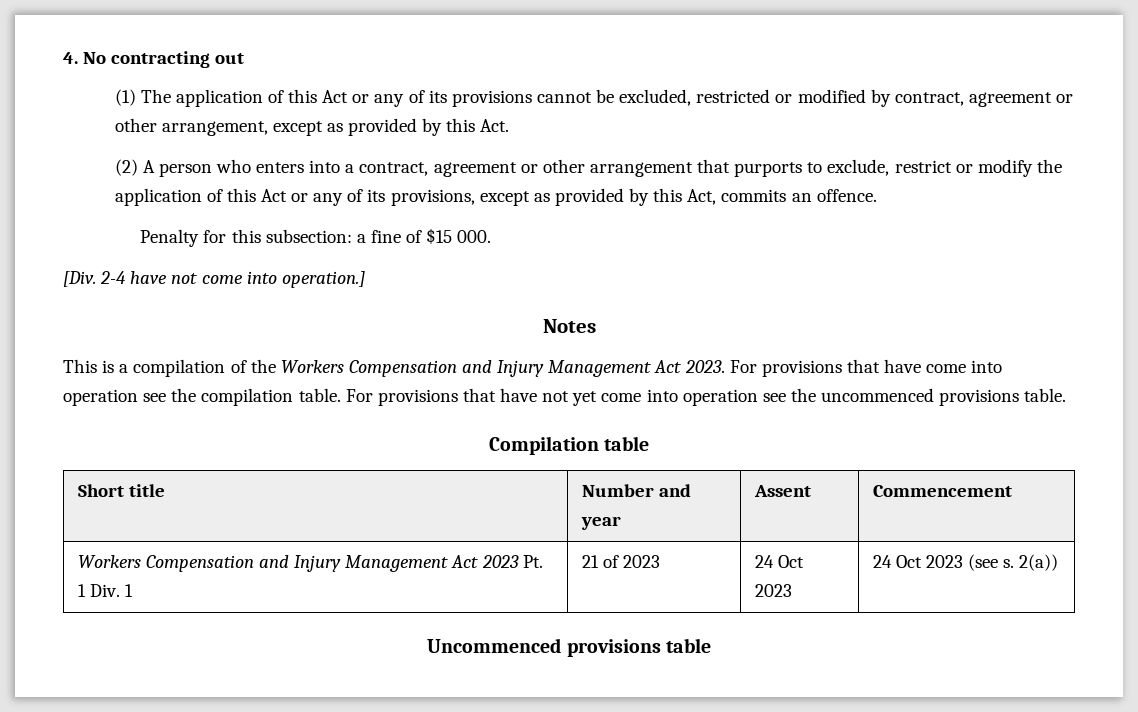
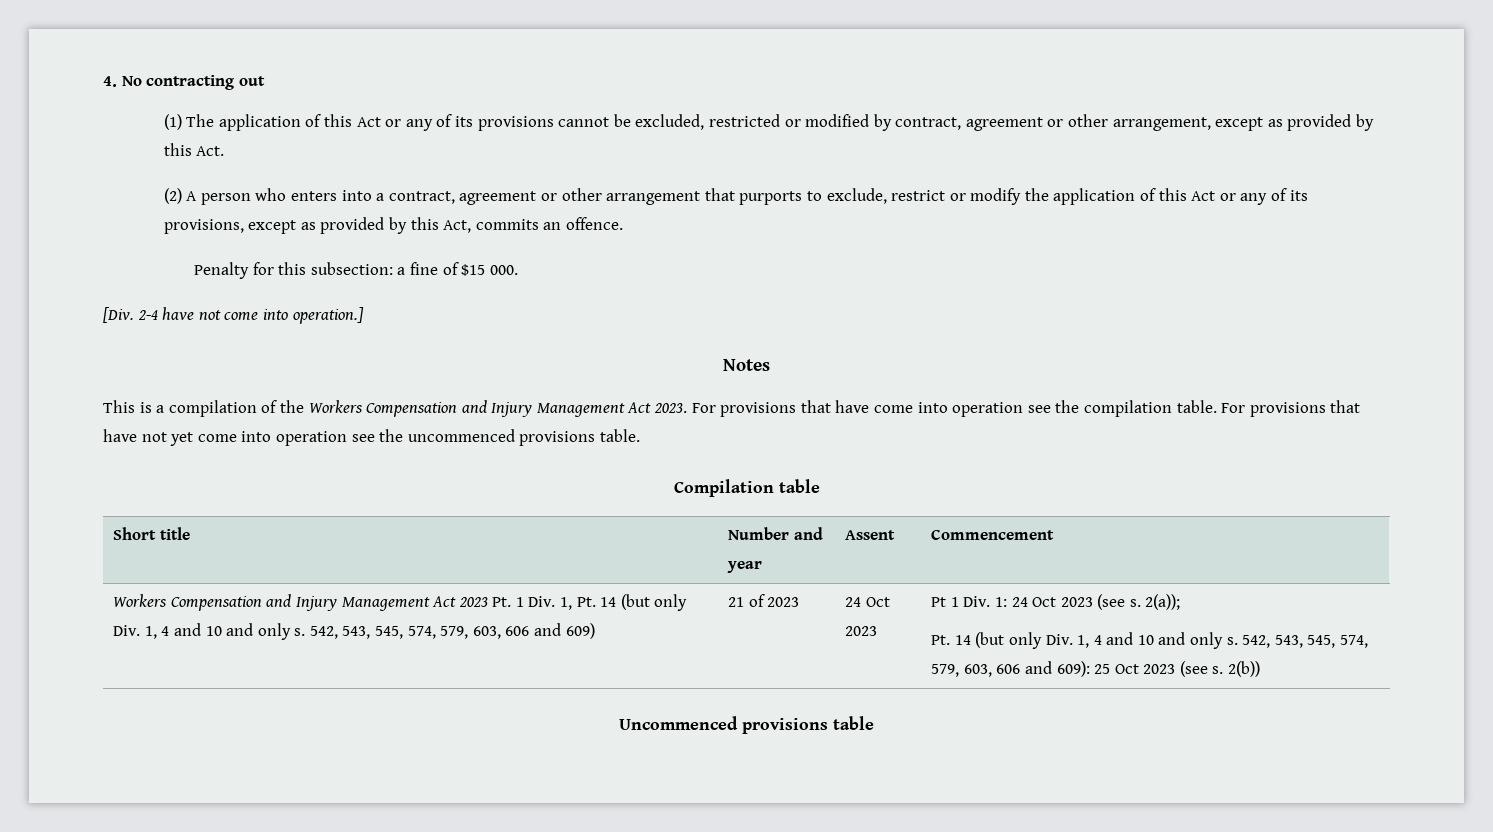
- Workers Compensation and Injury Management Act 2023 Pt. 1 Div. 1
+ Workers Compensation and Injury Management Act 2023 Pt. 1 Div. 1, Pt. 14 (but only Div. 1, 4 and 10 and only s. 542, 543, 545, 574, 579, 603, 606 and 609)
- 24 Oct 2023 (see s.
+ Pt 1 Div. 1: 24 Oct 2023 (see s.
- 2(a))
+ 2(a));
+ Pt. 14 (but only Div. 1, 4 and 10 and only s. 542, 543, 545, 574, 579, 603, 606 and 609): 25 Oct 2023 (see s. 2(b))

